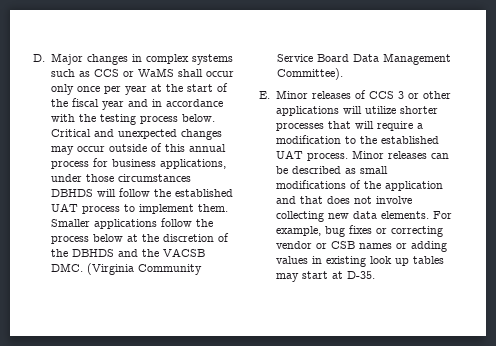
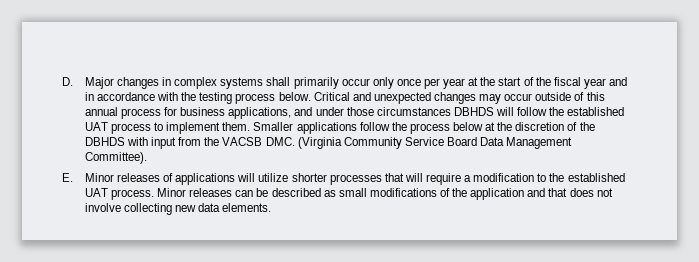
- D. Major changes in complex systems such as CCS or WaMS shall occur only once per year at the start of the fiscal year and in accordance with the testing process below.
+ D. Major changes in complex systems shall primarily occur only once per year at the start of the fiscal year and in accordance with the testing process below.
- Critical and unexpected changes may occur outside of this annual process for business applications, under those circumstances DBHDS will follow the established UAT process to implement them.
+ Critical and unexpected changes may occur outside of this annual process for business applications, and under those circumstances DBHDS will follow the established UAT process to implement them.
- Smaller applications follow the process below at the discretion of the DBHDS and the VACSB DMC. (Virginia Community Service Board Data Management Committee).
+ Smaller applications follow the process below at the discretion of the DBHDS with input from the VACSB DMC. (Virginia Community Service Board Data Management Committee).
- E. Minor releases of CCS 3 or other applications will utilize shorter processes that will require a modification to the established UAT process.
+ E. Minor releases of applications will utilize shorter processes that will require a modification to the established UAT process.
- For example, bug fixes or correcting vendor or CSB names or adding values in existing look up tables may start at D-35.

